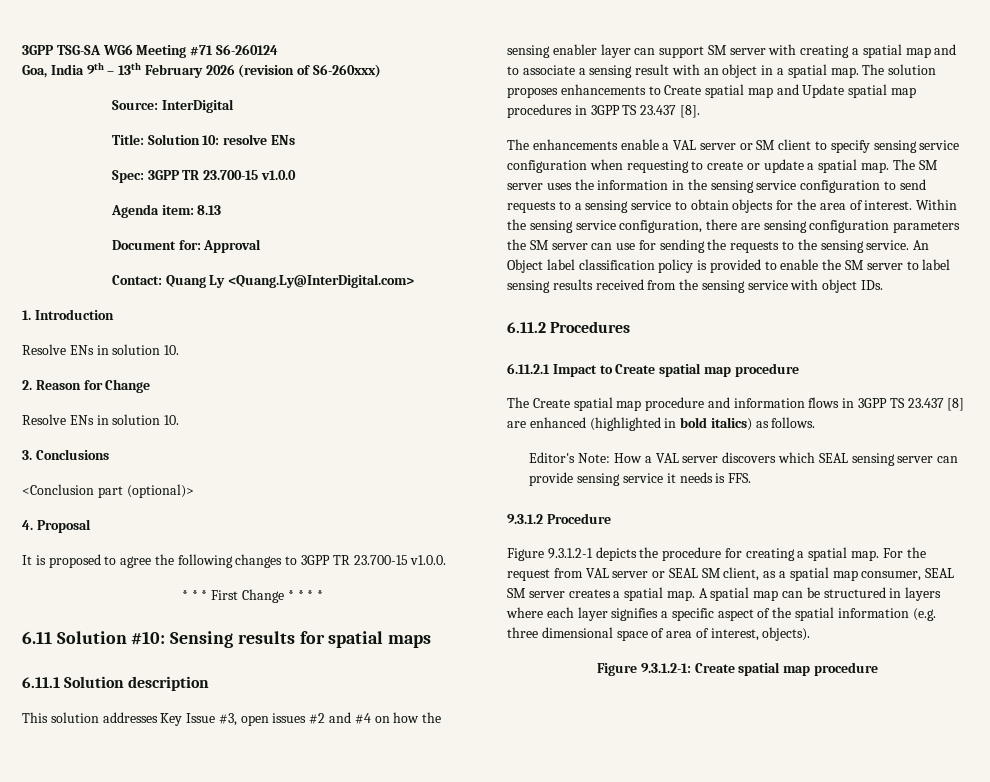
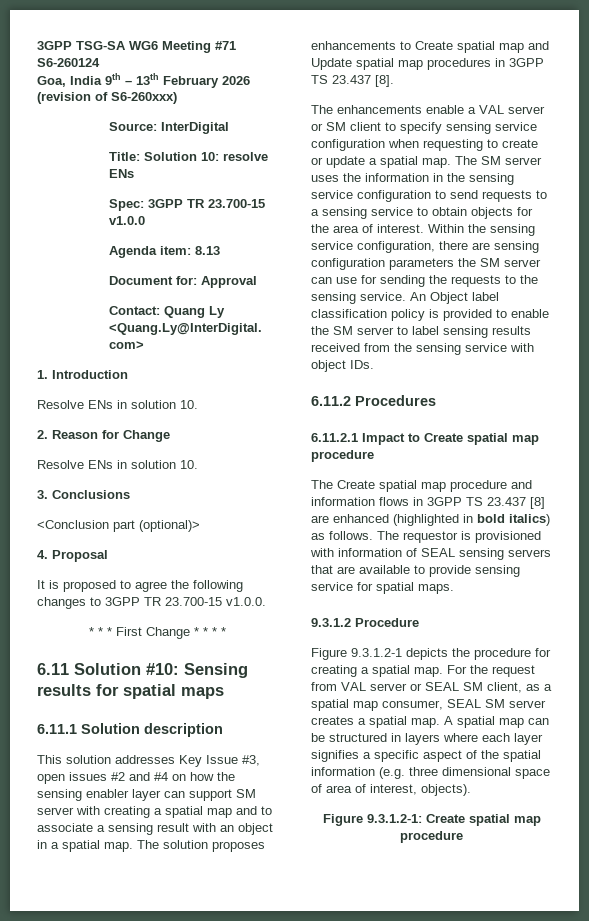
- The Create spatial map procedure and information flows in 3GPP TS 23.437 [8] are enhanced (highlighted in bold italics) as follows.
- Editor's Note: How a VAL server discovers which SEAL sensing server can provide sensing service it needs is FFS.
+ The Create spatial map procedure and information flows in 3GPP TS 23.437 [8] are enhanced (highlighted in bold italics) as follows. The requestor is provisioned with information of SEAL sensing servers that are available to provide sensing service for spatial maps.

